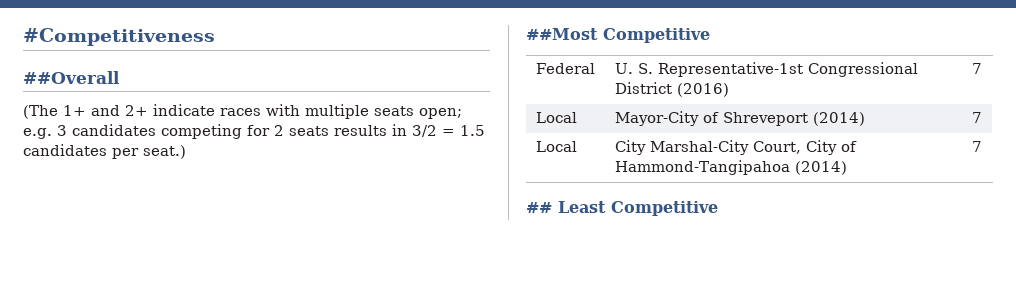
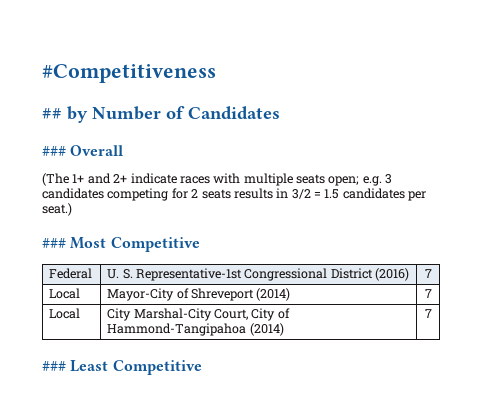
- ##Overall
+ ## by Number of Candidates
+ ### Overall
- ##Most Competitive
+ ### Most Competitive
- ## Least Competitive
+ ### Least Competitive

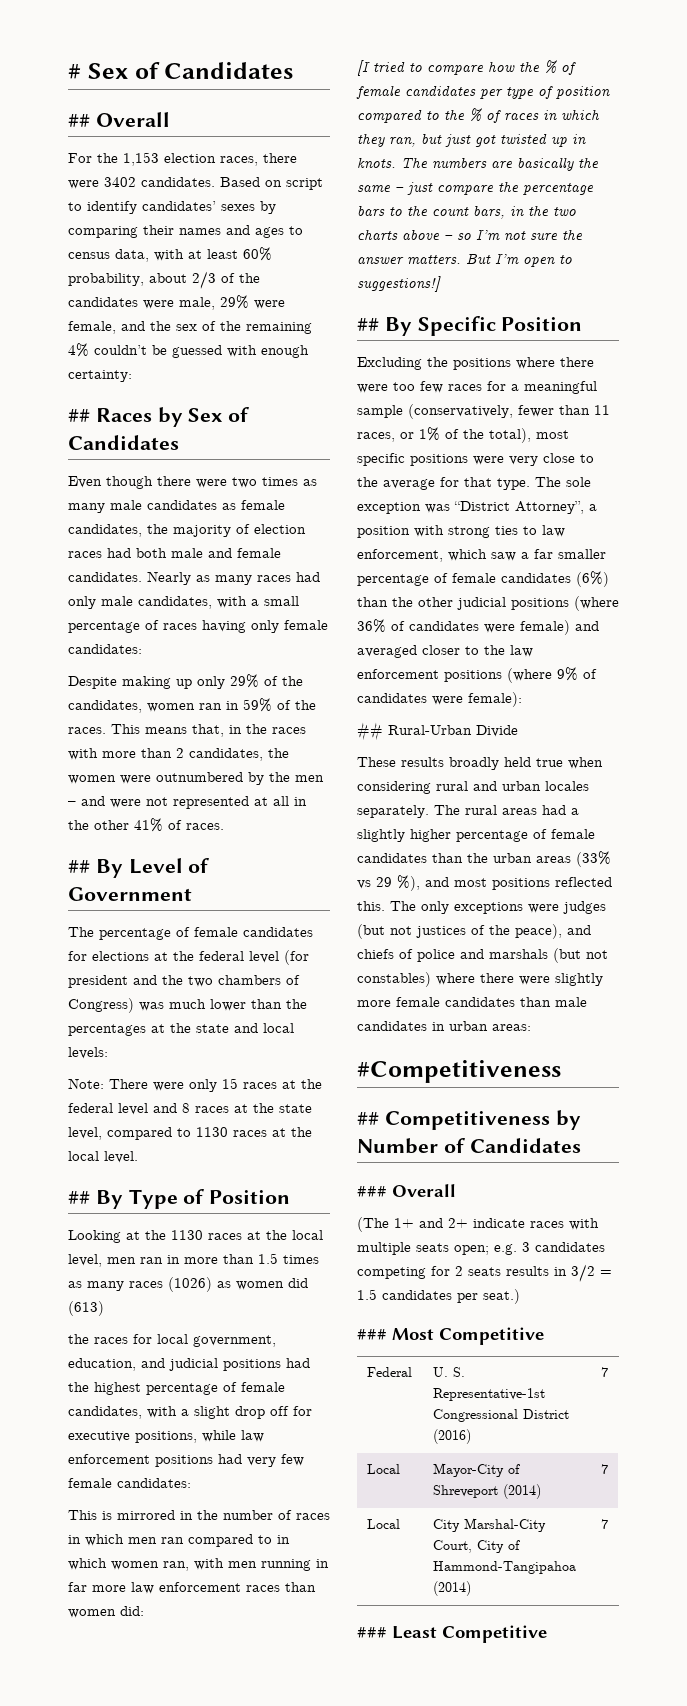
+ # Sex of Candidates
+ ## Overall
+ For the 1,153 election races, there were 3402 candidates. Based on script to identify candidates’ sexes by comparing their names and ages to census data, with at least 60% probability, about 2/3 of the candidates were male, 29% were female, and the sex of the remaining 4% couldn’t be guessed with enough certainty:
+ ## Races by Sex of Candidates
+ Even though there were two times as many male candidates as female candidates, the majority of election races had both male and female candidates. Nearly as many races had only male candidates, with a small percentage of races having only female candidates:
+ Despite making up only 29% of the candidates, women ran in 59% of the races. This means that, in the races with more than 2 candidates, the women were outnumbered by the men – and were not represented at all in the other 41% of races.
+ ## By Level of Government
+ The percentage of female candidates for elections at the federal level (for president and the two chambers of Congress) was much lower than the percentages at the state and local levels:
+ Note: There were only 15 races at the federal level and 8 races at the state level, compared to 1130 races at the local level.
+ ## By Type of Position
+ Looking at the 1130 races at the local level, men ran in more than 1.5 times as many races (1026) as women did (613)
+ the races for local government, education, and judicial positions had the highest percentage of female candidates, with a slight drop off for executive positions, while law enforcement positions had very few female candidates:
+ This is mirrored in the number of races in which men ran compared to in which women ran, with men running in far more law enforcement races than women did:
+ [I tried to compare how the % of female candidates per type of position compared to the % of races in which they ran, but just got twisted up in knots. The numbers are basically the same – just compare the percentage bars to the count bars, in the two charts above – so I’m not sure the answer matters. But I’m open to suggestions!]
+ ## By Specific Position
+ Excluding the positions where there were too few races for a meaningful sample (conservatively, fewer than 11 races, or 1% of the total), most specific positions were very close to the average for that type. The sole exception was “District Attorney”, a position with strong ties to law enforcement, which saw a far smaller percentage of female candidates (6%) than the other judicial positions (where 36% of candidates were female) and averaged closer to the law enforcement positions (where 9% of candidates were female):
+ ## Rural-Urban Divide
+ These results broadly held true when considering rural and urban locales separately. The rural areas had a slightly higher percentage of female candidates than the urban areas (33% vs 29 %), and most positions reflected this. The only exceptions were judges (but not justices of the peace), and chiefs of police and marshals (but not constables) where there were slightly more female candidates than male candidates in urban areas:
- ## by Number of Candidates
+ ## Competitiveness by Number of Candidates

